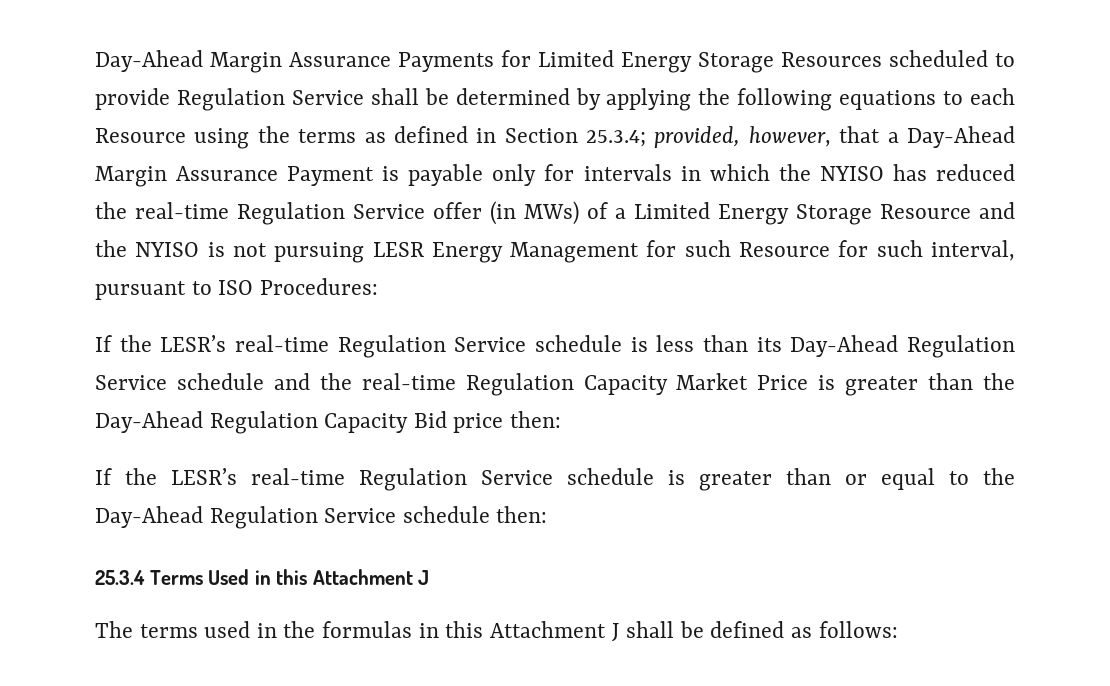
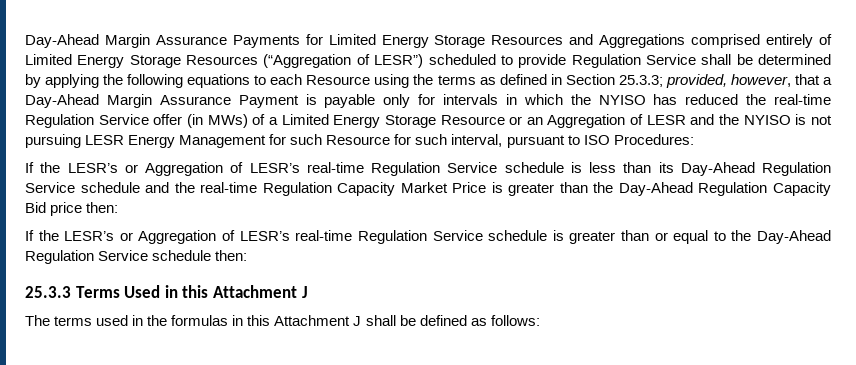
- Day-Ahead Margin Assurance Payments for Limited Energy Storage Resources scheduled to provide Regulation Service shall be determined by applying the following equations to each Resource using the terms as defined in Section 25.3.4;
+ Day-Ahead Margin Assurance Payments for Limited Energy Storage Resources and Aggregations comprised entirely of Limited Energy Storage Resources (“Aggregation of LESR”) scheduled to provide Regulation Service shall be determined by applying the following equations to each Resource using the terms as defined in Section 25.3.3;
- provided, however, that a Day-Ahead Margin Assurance Payment is payable only for intervals in which the NYISO has reduced the real-time Regulation Service offer (in MWs) of a Limited Energy Storage Resource and the NYISO is not pursuing LESR Energy Management for such Resource for such interval, pursuant to ISO Procedures:
+ provided, however, that a Day-Ahead Margin Assurance Payment is payable only for intervals in which the NYISO has reduced the real-time Regulation Service offer (in MWs) of a Limited Energy Storage Resource or an Aggregation of LESR and the NYISO is not pursuing LESR Energy Management for such Resource for such interval, pursuant to ISO Procedures:
- If the LESR’s real-time Regulation Service schedule is less than its Day-Ahead Regulation Service schedule and the real-time Regulation Capacity Market Price is greater than the Day-Ahead Regulation Capacity Bid price then:
+ If the LESR’s or Aggregation of LESR’s real-time Regulation Service schedule is less than its Day-Ahead Regulation Service schedule and the real-time Regulation Capacity Market Price is greater than the Day-Ahead Regulation Capacity Bid price then:
- If the LESR’s real-time Regulation Service schedule is greater than or equal to the Day-Ahead Regulation Service schedule then:
+ If the LESR’s or Aggregation of LESR’s real-time Regulation Service schedule is greater than or equal to the Day-Ahead Regulation Service schedule then:
- 25.3.4 Terms Used in this Attachment J
+ 25.3.3 Terms Used in this Attachment J

